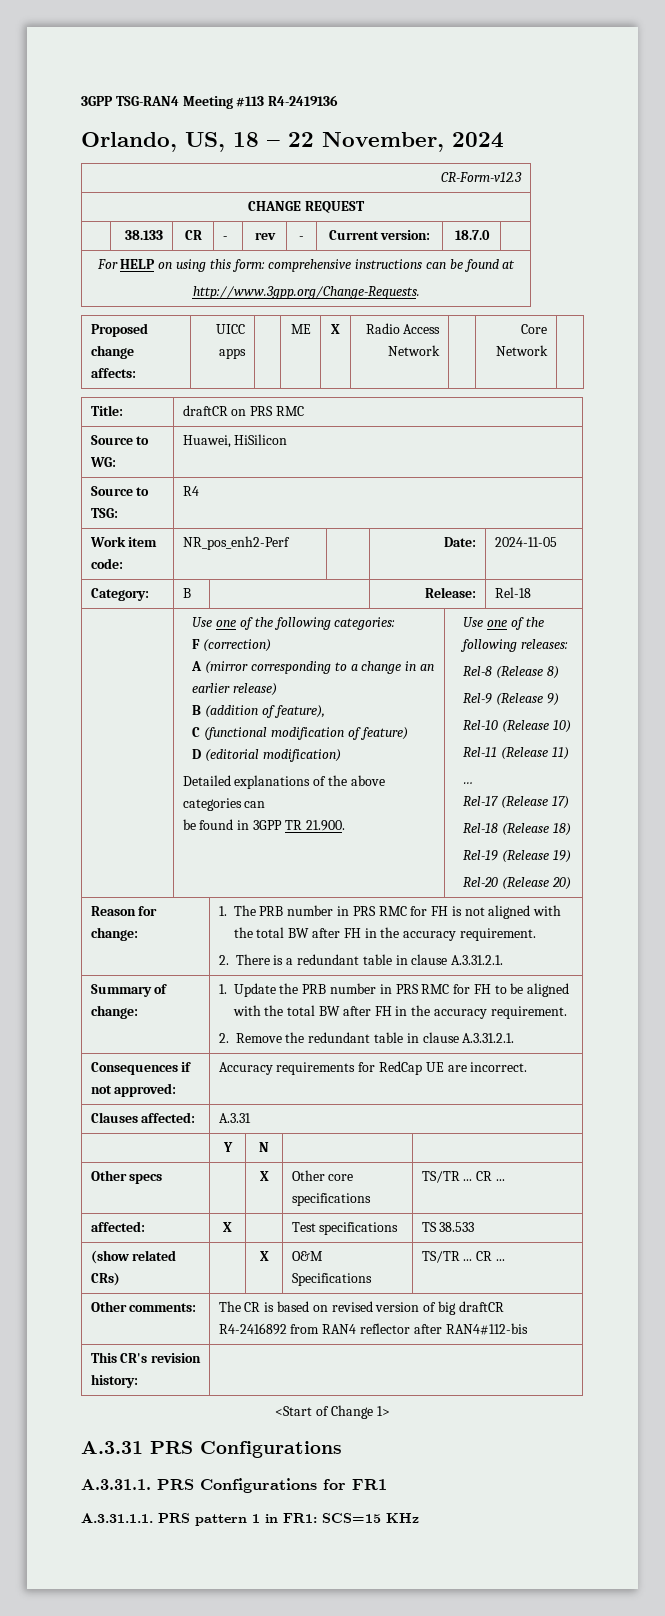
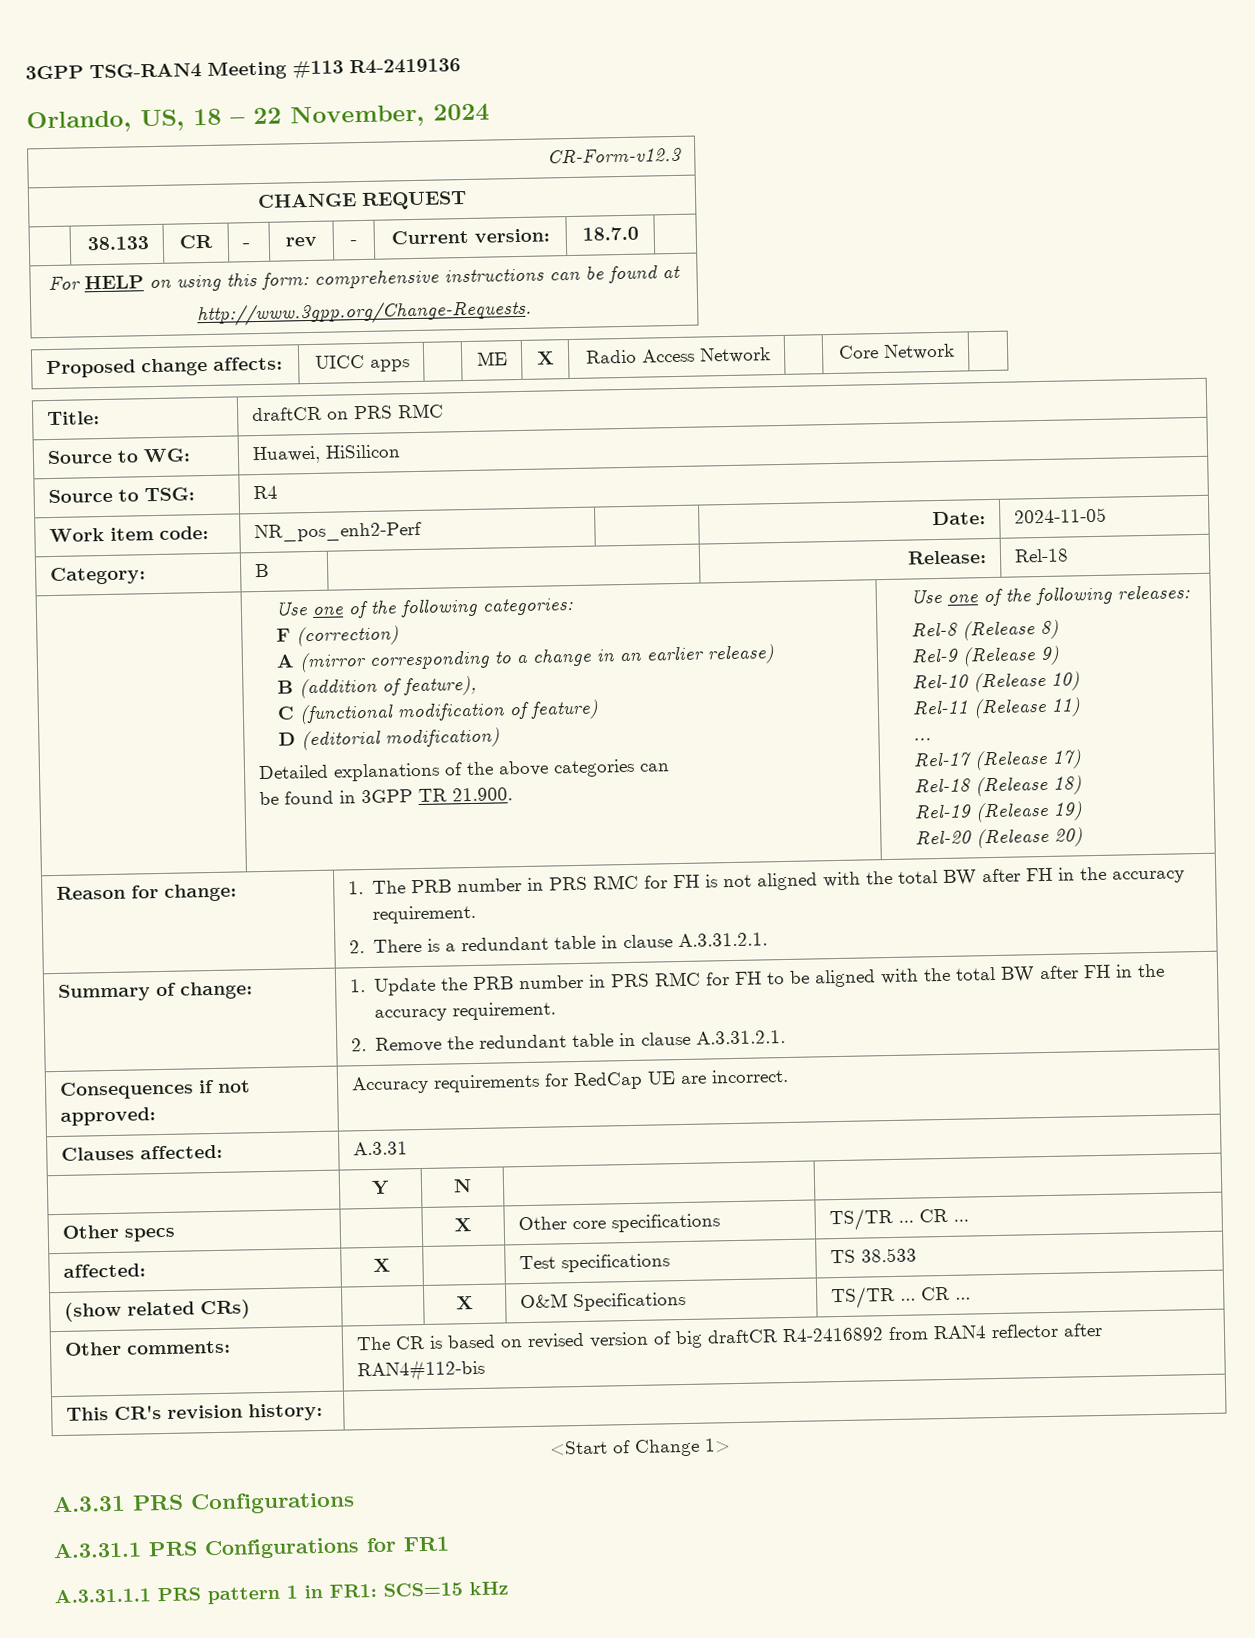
- A.3.31.1. PRS Configurations for FR1
+ A.3.31.1 PRS Configurations for FR1
- A.3.31.1.1. PRS pattern 1 in FR1: SCS=15 KHz
+ A.3.31.1.1 PRS pattern 1 in FR1: SCS=15 kHz

